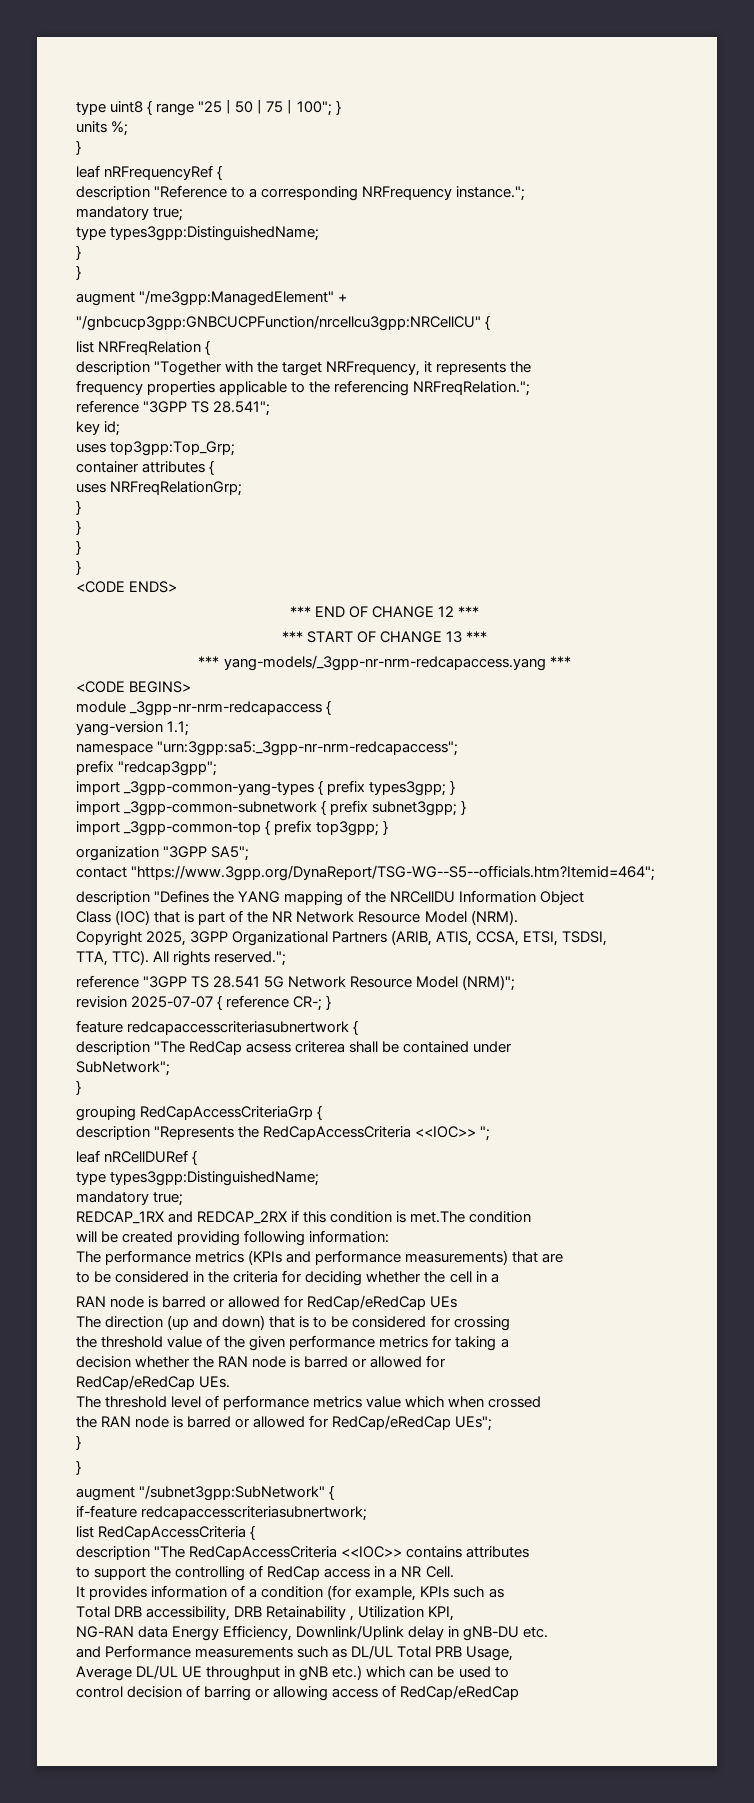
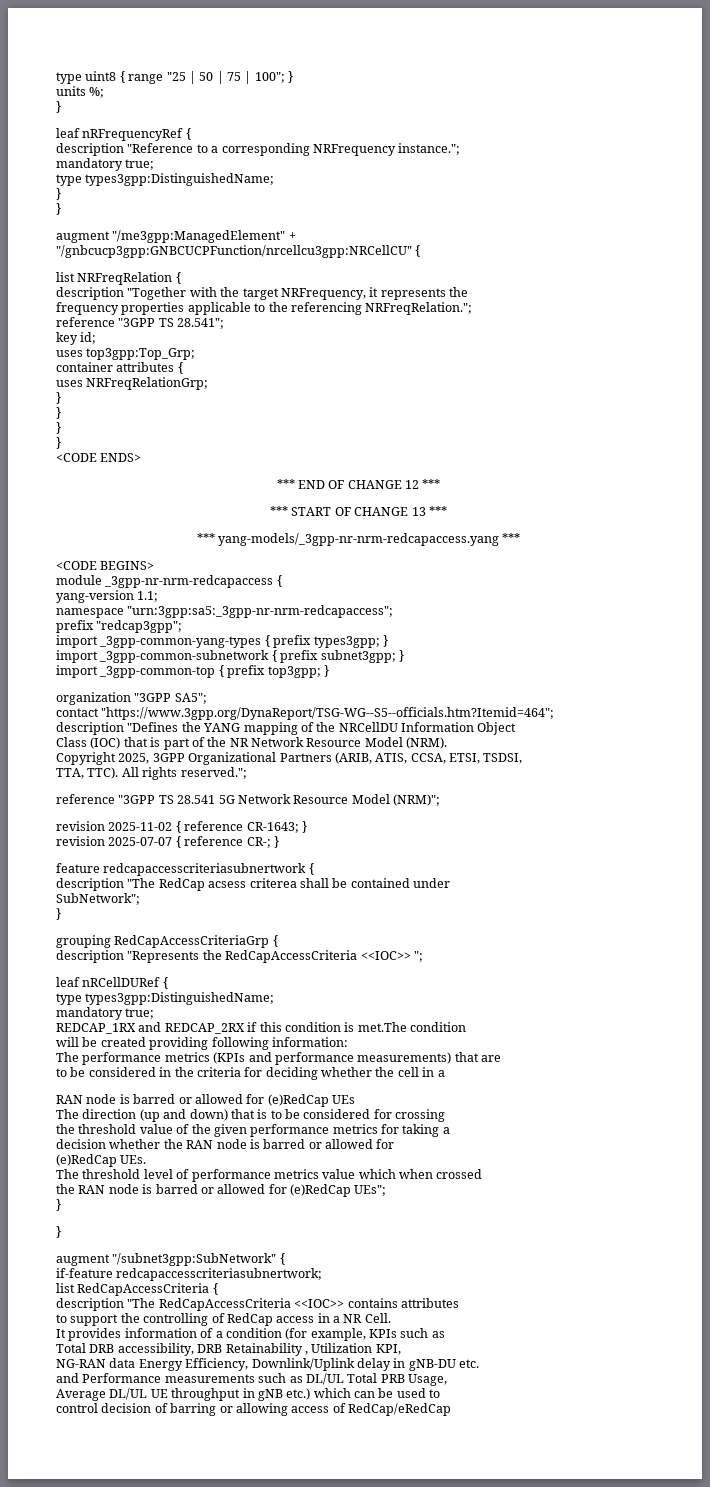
+ revision 2025-11-02 { reference CR-1643; }
- RAN node is barred or allowed for RedCap/eRedCap UEs
+ RAN node is barred or allowed for (e)RedCap UEs
- RedCap/eRedCap UEs.
+ (e)RedCap UEs.
- the RAN node is barred or allowed for RedCap/eRedCap UEs";
+ the RAN node is barred or allowed for (e)RedCap UEs";

